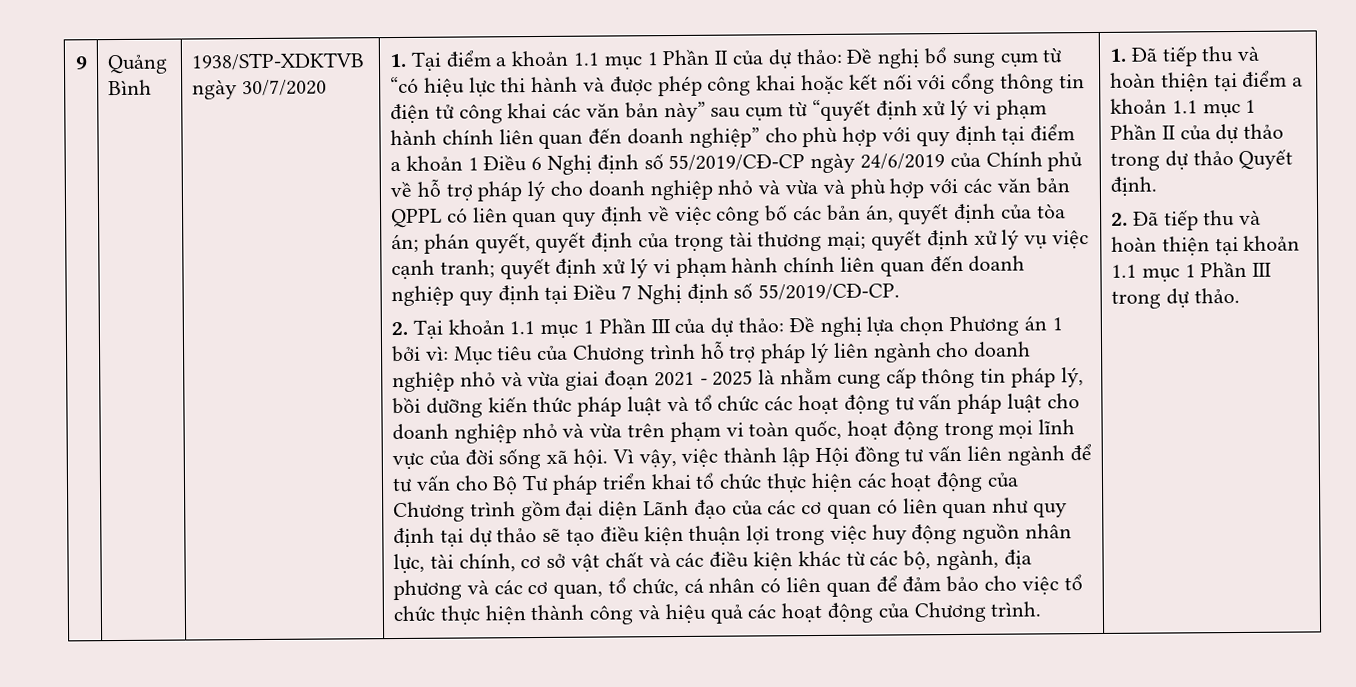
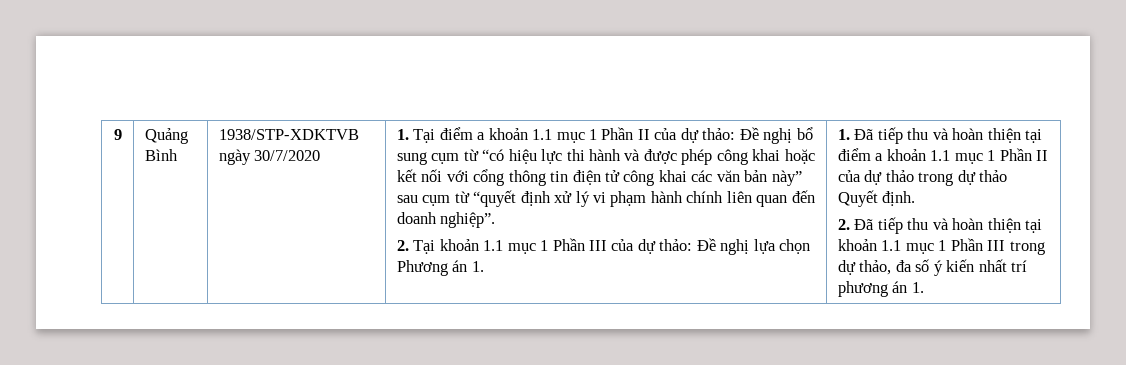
- 1. Tại điểm a khoản 1.1 mục 1 Phần II của dự thảo: Đề nghị bổ sung cụm từ “có hiệu lực thi hành và được phép công khai hoặc kết nối với cổng thông tin điện tử công khai các văn bản này” sau cụm từ “quyết định xử lý vi phạm hành chính liên quan đến doanh nghiệp” cho phù hợp với quy định tại điểm a khoản 1 Điều 6 Nghị định số 55/2019/CĐ-CP ngày 24/6/2019 của Chính phủ về hỗ trợ pháp lý cho doanh nghiệp nhỏ và vừa và phù hợp với các văn bản QPPL có liên quan quy định về việc công bố các bản án, quyết định của tòa án; phán quyết, quyết định của trọng tài thương mại; quyết định xử lý vụ việc cạnh tranh; quyết định xử lý vi phạm hành chính liên quan đến doanh nghiệp quy định tại Điều 7 Nghị định số 55/2019/CĐ-CP.
+ 1. Tại điểm a khoản 1.1 mục 1 Phần II của dự thảo: Đề nghị bổ sung cụm từ “có hiệu lực thi hành và được phép công khai hoặc kết nối với cổng thông tin điện tử công khai các văn bản này” sau cụm từ “quyết định xử lý vi phạm hành chính liên quan đến doanh nghiệp”.
- 2. Tại khoản 1.1 mục 1 Phần III của dự thảo: Đề nghị lựa chọn Phương án 1 bởi vì: Mục tiêu của Chương trình hỗ trợ pháp lý liên ngành cho doanh nghiệp nhỏ và vừa giai đoạn 2021 - 2025 là nhằm cung cấp thông tin pháp lý, bồi dưỡng kiến thức pháp luật và tổ chức các hoạt động tư vấn pháp luật cho doanh nghiệp nhỏ và vừa trên phạm vi toàn quốc, hoạt động trong mọi lĩnh vực của đời sống xã hội. Vì vậy, việc thành lập Hội đồng tư vấn liên ngành để tư vấn cho Bộ Tư pháp triển khai tổ chức thực hiện các hoạt động của Chương trình gồm đại diện Lãnh đạo của các cơ quan có liên quan như quy định tại dự thảo sẽ tạo điều kiện thuận lợi trong việc huy động nguồn nhân lực, tài chính, cơ sở vật chất và các điều kiện khác từ các bộ, ngành, địa phương và các cơ quan, tổ chức, cá nhân có liên quan để đảm bảo cho việc tổ chức thực hiện thành công và hiệu quả các hoạt động của Chương trình.
+ 2. Tại khoản 1.1 mục 1 Phần III của dự thảo: Đề nghị lựa chọn Phương án 1.
- 2. Đã tiếp thu và hoàn thiện tại khoản 1.1 mục 1 Phần III trong dự thảo.
+ 2. Đã tiếp thu và hoàn thiện tại khoản 1.1 mục 1 Phần III trong dự thảo, đa số ý kiến nhất trí phương án 1.

